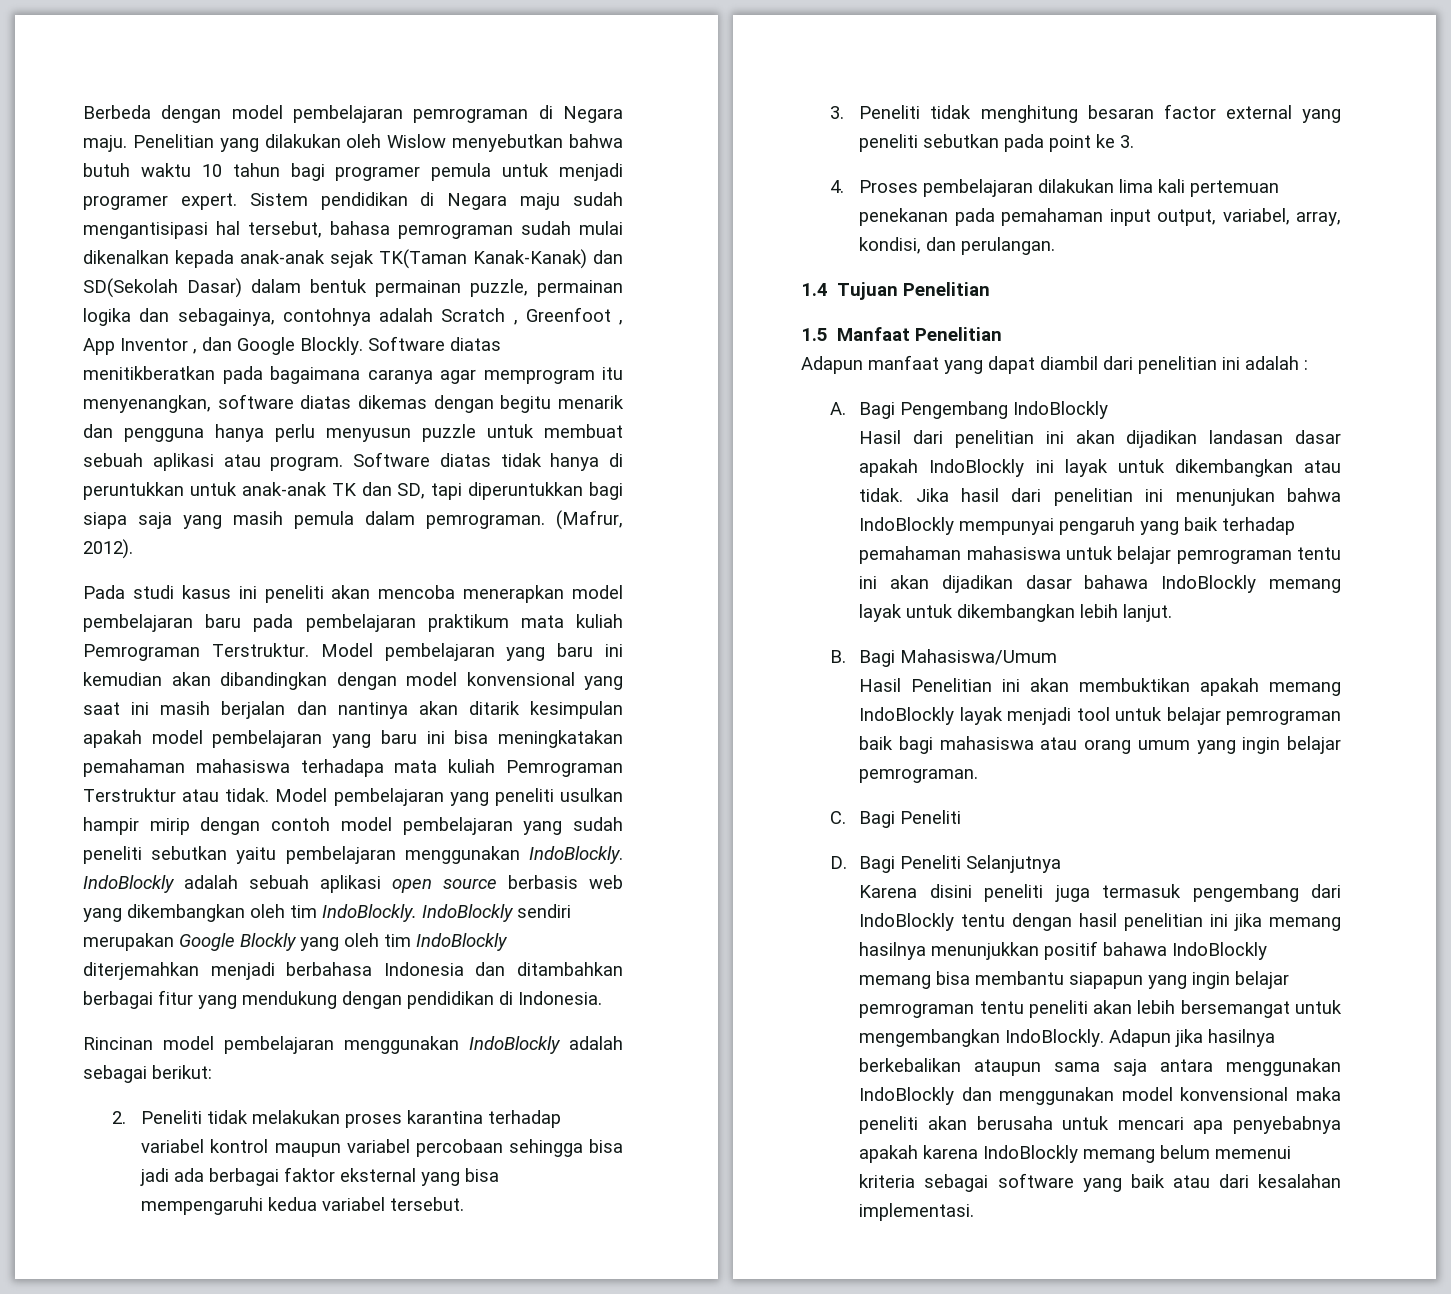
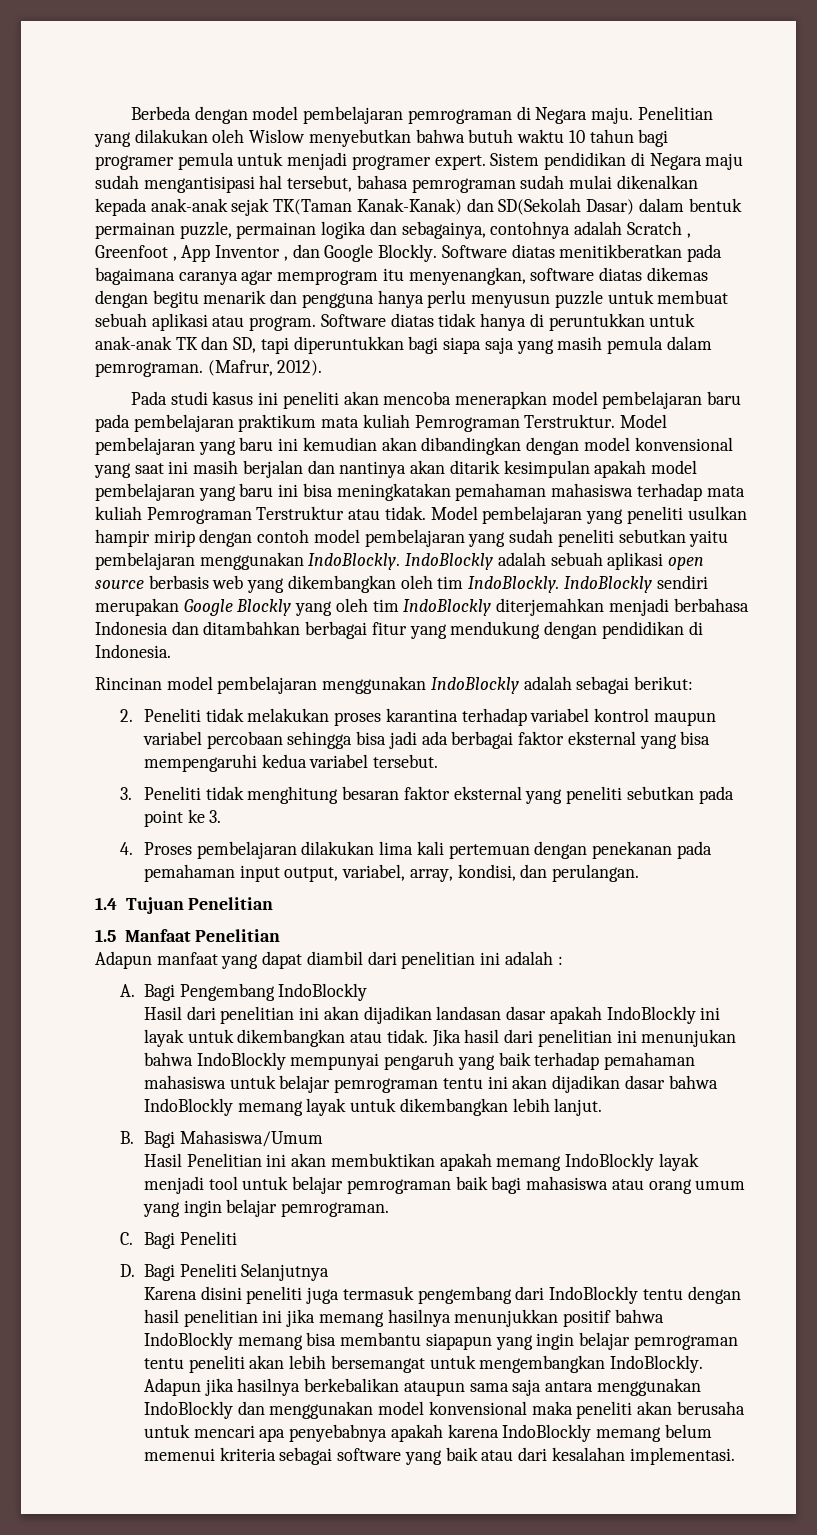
- Model pembelajaran yang baru ini kemudian akan dibandingkan dengan model konvensional yang saat ini masih berjalan dan nantinya akan ditarik kesimpulan apakah model pembelajaran yang baru ini bisa meningkatakan pemahaman mahasiswa terhadapa mata kuliah Pemrograman Terstruktur atau tidak.
+ Model pembelajaran yang baru ini kemudian akan dibandingkan dengan model konvensional yang saat ini masih berjalan dan nantinya akan ditarik kesimpulan apakah model pembelajaran yang baru ini bisa meningkatakan pemahaman mahasiswa terhadap mata kuliah Pemrograman Terstruktur atau tidak.
- 3. Peneliti tidak menghitung besaran factor external yang peneliti sebutkan pada point ke 3.
+ 3. Peneliti tidak menghitung besaran faktor eksternal yang peneliti sebutkan pada point ke 3.
- 4. Proses pembelajaran dilakukan lima kali pertemuan penekanan pada pemahaman input output, variabel, array, kondisi, dan perulangan.
+ 4. Proses pembelajaran dilakukan lima kali pertemuan dengan penekanan pada pemahaman input output, variabel, array, kondisi, dan perulangan.
- Jika hasil dari penelitian ini menunjukan bahwa IndoBlockly mempunyai pengaruh yang baik terhadap pemahaman mahasiswa untuk belajar pemrograman tentu ini akan dijadikan dasar bahawa IndoBlockly memang layak untuk dikembangkan lebih lanjut.
+ Jika hasil dari penelitian ini menunjukan bahwa IndoBlockly mempunyai pengaruh yang baik terhadap pemahaman mahasiswa untuk belajar pemrograman tentu ini akan dijadikan dasar bahwa IndoBlockly memang layak untuk dikembangkan lebih lanjut.
- Karena disini peneliti juga termasuk pengembang dari IndoBlockly tentu dengan hasil penelitian ini jika memang hasilnya menunjukkan positif bahawa IndoBlockly memang bisa membantu siapapun yang ingin belajar pemrograman tentu peneliti akan lebih bersemangat untuk mengembangkan IndoBlockly.
+ Karena disini peneliti juga termasuk pengembang dari IndoBlockly tentu dengan hasil penelitian ini jika memang hasilnya menunjukkan positif bahwa IndoBlockly memang bisa membantu siapapun yang ingin belajar pemrograman tentu peneliti akan lebih bersemangat untuk mengembangkan IndoBlockly.

